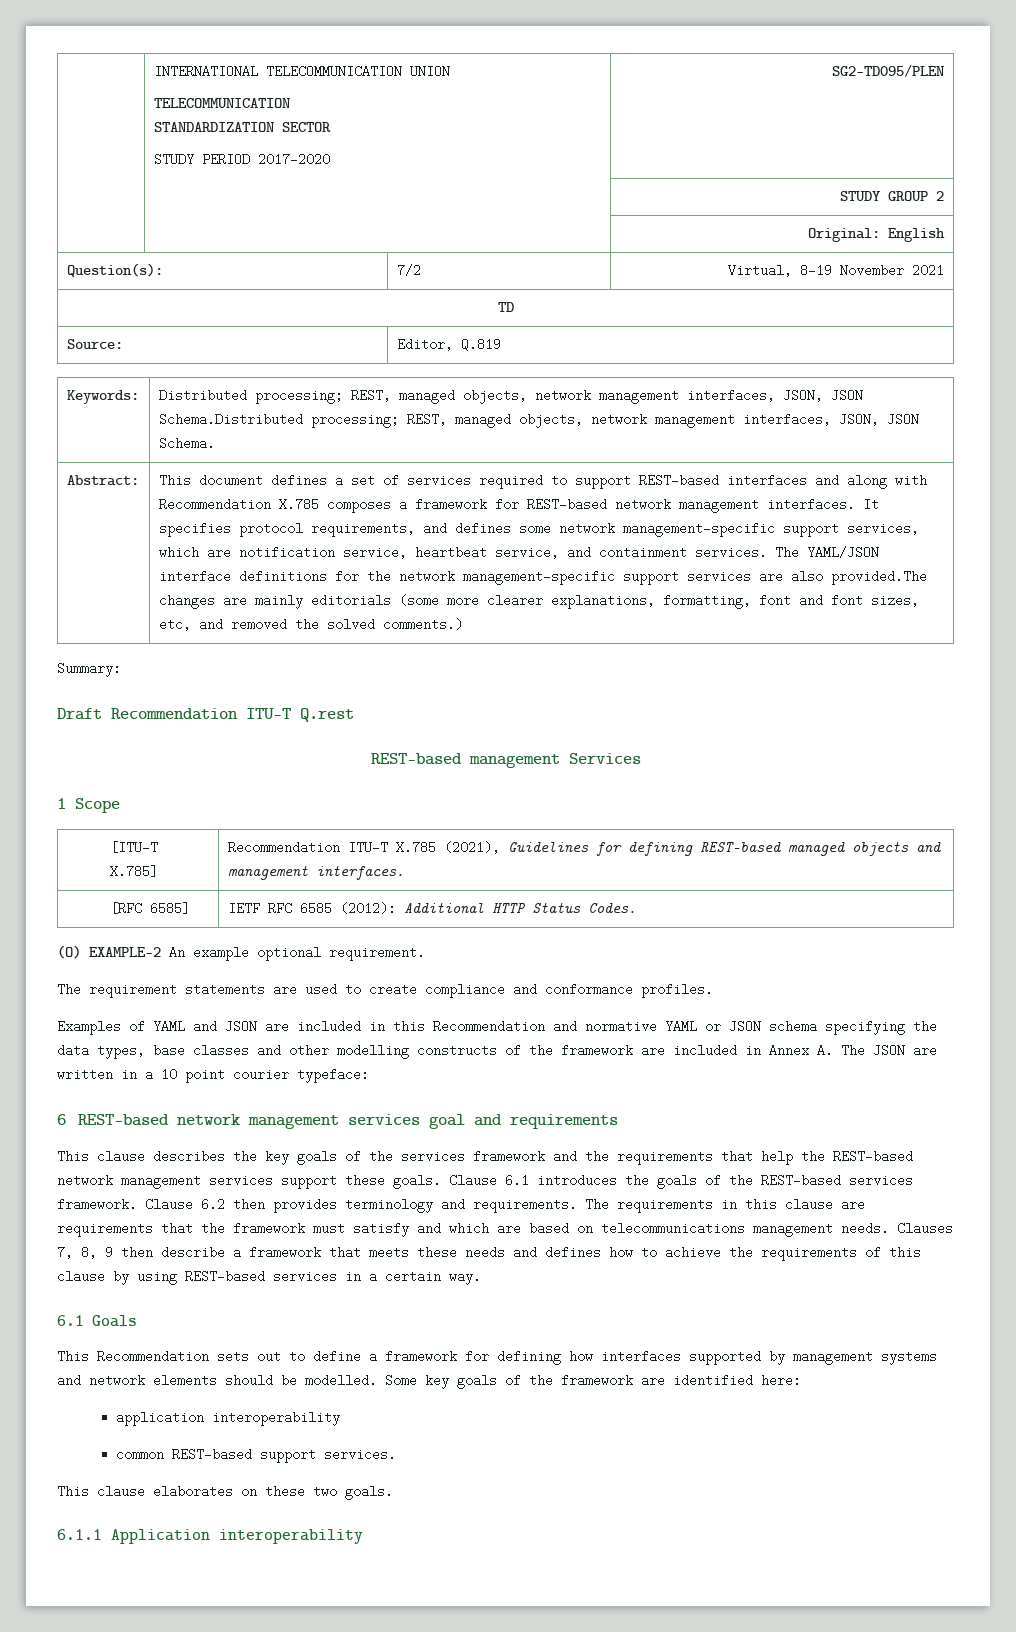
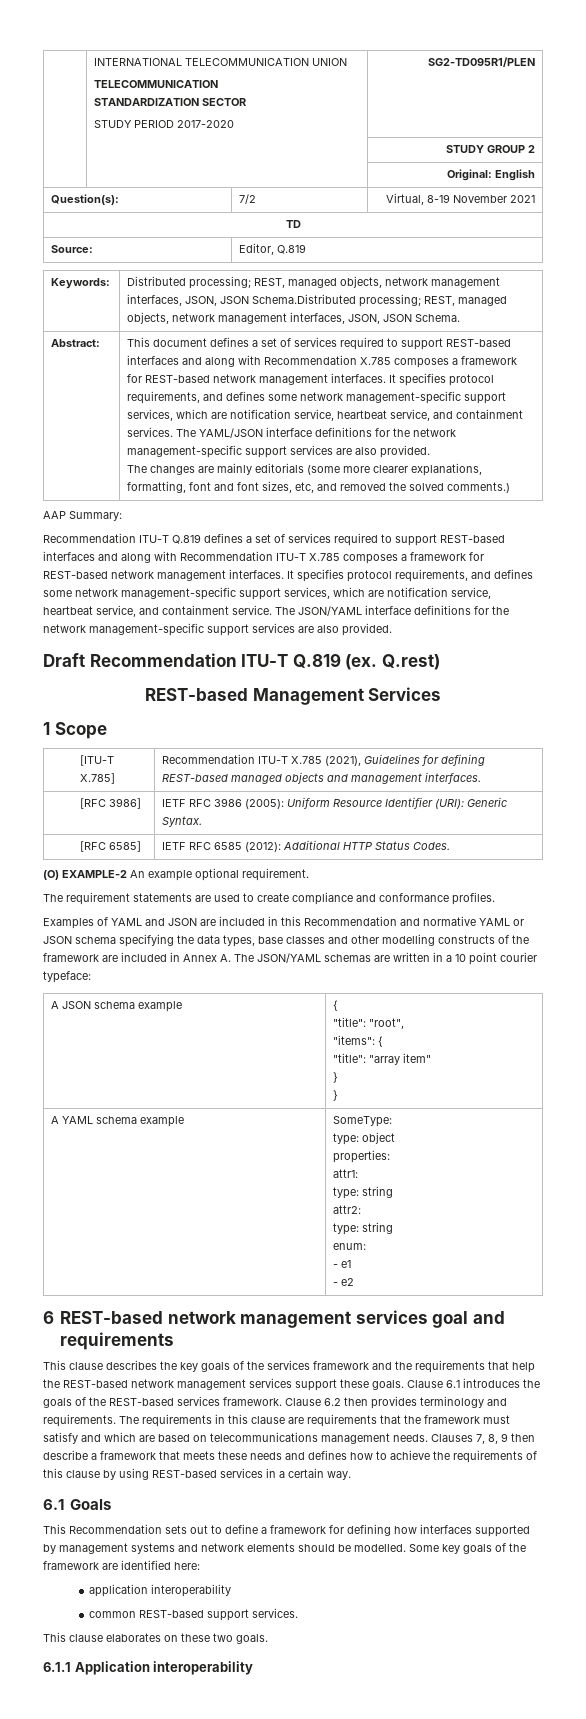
  | INTERNATIONAL TELECOMMUNICATION UNION
  TELECOMMUNICATION
  STANDARDIZATION SECTOR
- STUDY PERIOD 2017-2020 | SG2-TD095/PLEN
+ STUDY PERIOD 2017-2020 | SG2-TD095R1/PLEN
- The YAML/JSON interface definitions for the network management-specific support services are also provided.The changes are mainly editorials (some more clearer explanations, formatting, font and font sizes, etc, and removed the solved comments.)
+ The YAML/JSON interface definitions for the network management-specific support services are also provided.
+ The changes are mainly editorials (some more clearer explanations, formatting, font and font sizes, etc, and removed the solved comments.)
- Summary:
+ AAP Summary:
+ Recommendation ITU-T Q.819 defines a set of services required to support REST-based interfaces and along with Recommendation ITU-T X.785 composes a framework for REST-based network management interfaces. It specifies protocol requirements, and defines some network management-specific support services, which are notification service, heartbeat service, and containment service. The JSON/YAML interface definitions for the network management-specific support services are also provided.
- Draft Recommendation ITU-T Q.rest
- REST-based management Services
+ Draft Recommendation ITU-T Q.819 (ex. Q.rest)
+ REST-based Management Services
+ [RFC 3986] | IETF RFC 3986 (2005): Uniform Resource Identifier (URI): Generic Syntax.
- Examples of YAML and JSON are included in this Recommendation and normative YAML or JSON schema specifying the data types, base classes and other modelling constructs of the framework are included in Annex A. The JSON are written in a 10 point courier typeface:
+ Examples of YAML and JSON are included in this Recommendation and normative YAML or JSON schema specifying the data types, base classes and other modelling constructs of the framework are included in Annex A. The JSON/YAML schemas are written in a 10 point courier typeface:
+ A JSON schema example | {
+ "title": "root",
+ "items": {
+ "title": "array item"
+ }
+ }
+ A YAML schema example | SomeType:
+ type: object
+ properties:
+ attr1:
+ type: string
+ attr2:
+ type: string
+ enum:
+ - e1
+ - e2

